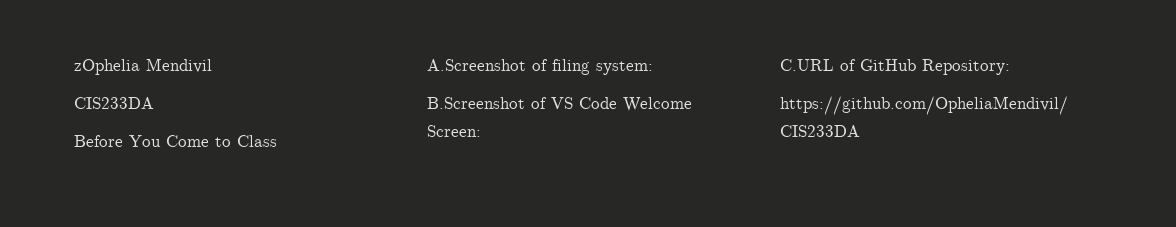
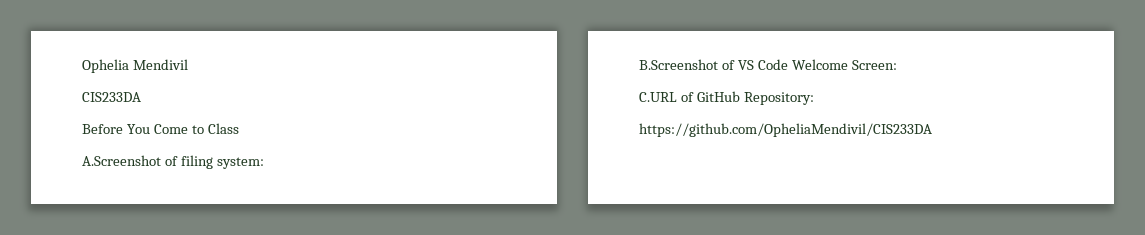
- zOphelia Mendivil
+ Ophelia Mendivil

